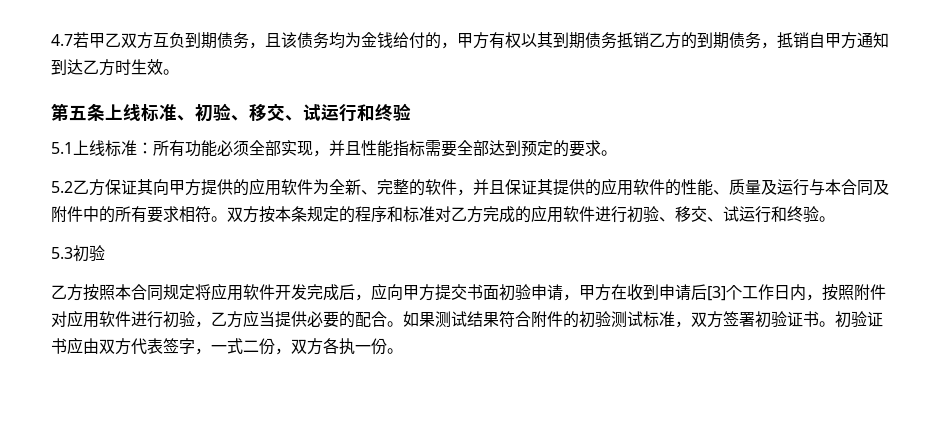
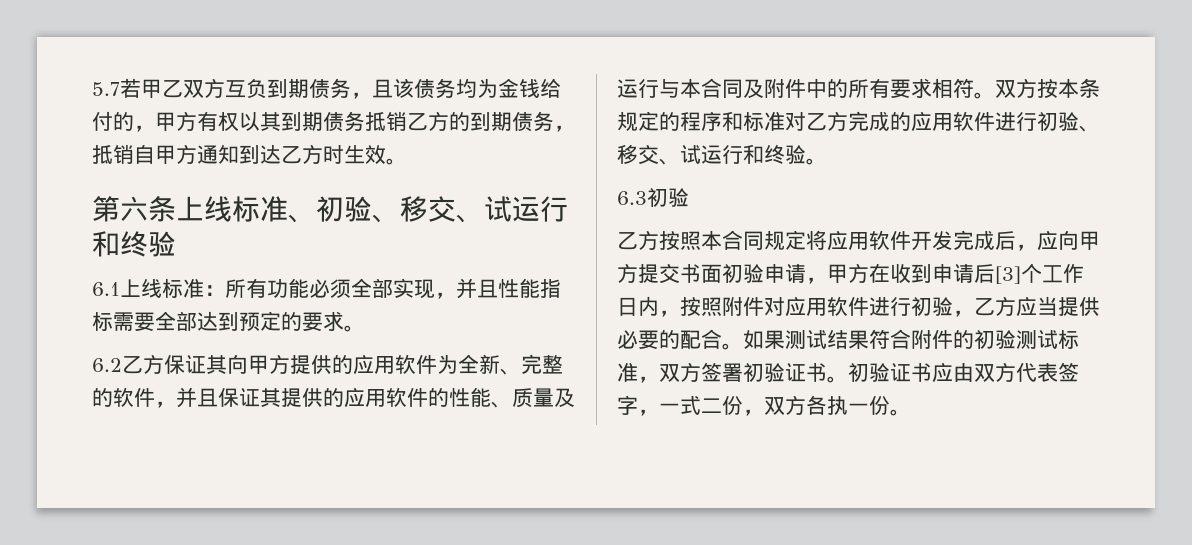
- 4.7若甲乙双方互负到期债务，且该债务均为金钱给付的，甲方有权以其到期债务抵销乙方的到期债务，抵销自甲方通知到达乙方时生效。
+ 5.7若甲乙双方互负到期债务，且该债务均为金钱给付的，甲方有权以其到期债务抵销乙方的到期债务，抵销自甲方通知到达乙方时生效。
- 第五条上线标准、初验、移交、试运行和终验
+ 第六条上线标准、初验、移交、试运行和终验
- 5.1上线标准：所有功能必须全部实现，并且性能指标需要全部达到预定的要求。
+ 6.1上线标准：所有功能必须全部实现，并且性能指标需要全部达到预定的要求。
- 5.2乙方保证其向甲方提供的应用软件为全新、完整的软件，并且保证其提供的应用软件的性能、质量及运行与本合同及附件中的所有要求相符。
+ 6.2乙方保证其向甲方提供的应用软件为全新、完整的软件，并且保证其提供的应用软件的性能、质量及运行与本合同及附件中的所有要求相符。
- 5.3初验
+ 6.3初验

